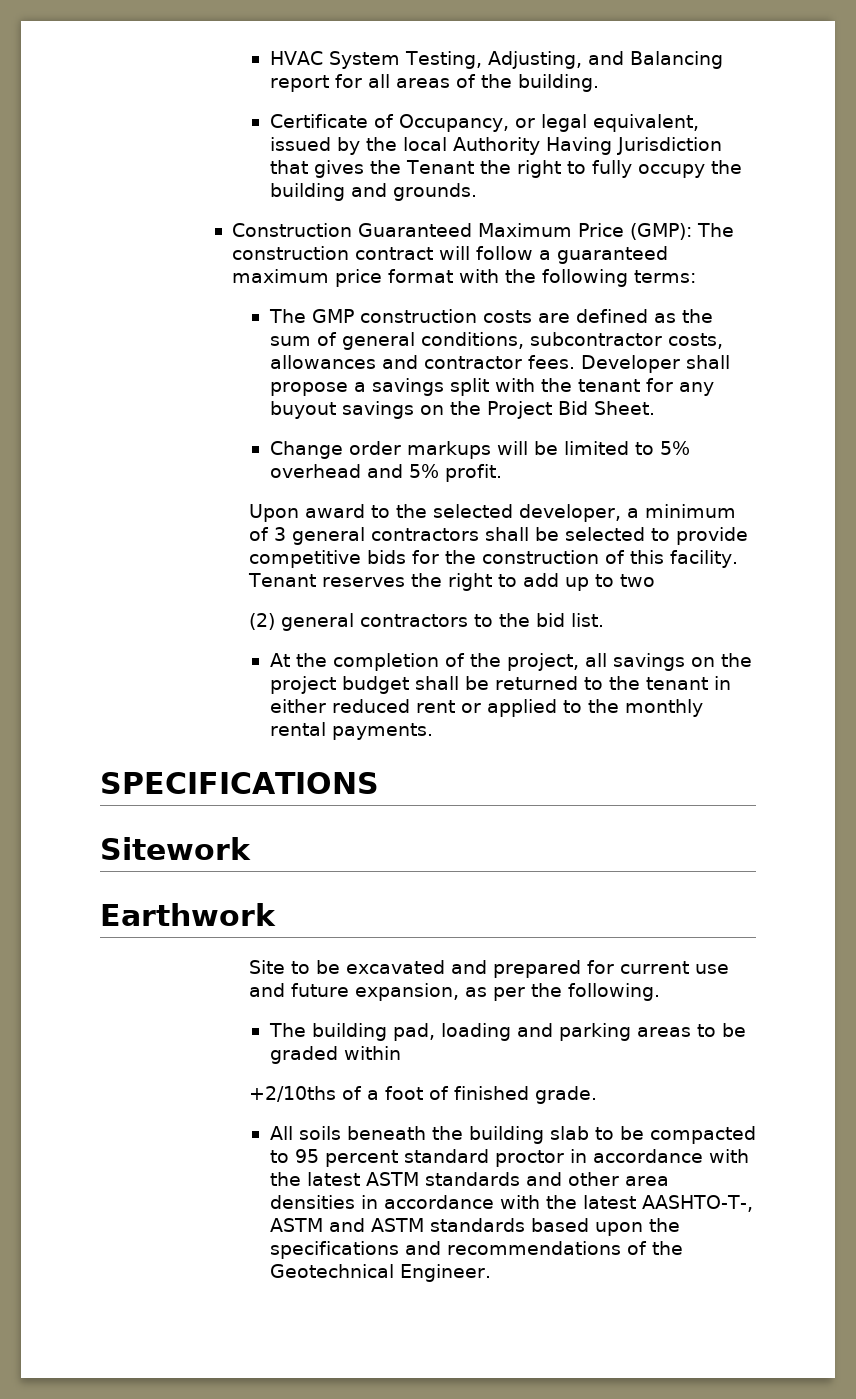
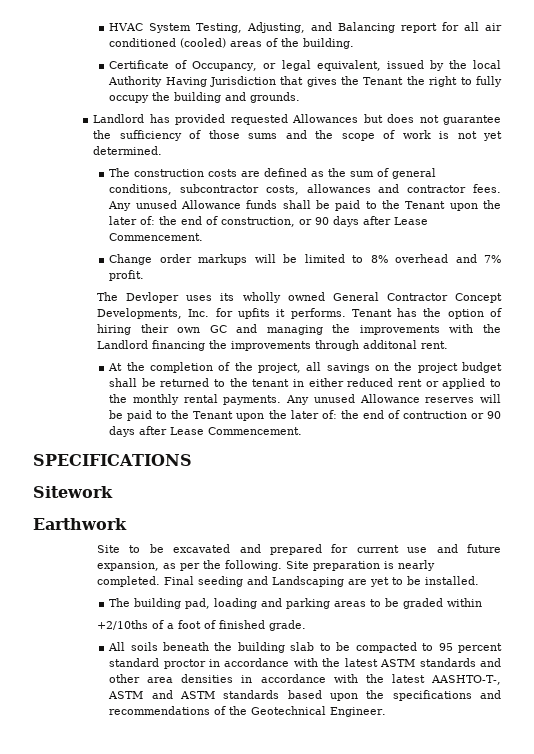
- HVAC System Testing, Adjusting, and Balancing report for all areas of the building.
+ HVAC System Testing, Adjusting, and Balancing report for all air conditioned (cooled) areas of the building.
- Construction Guaranteed Maximum Price (GMP): The construction contract will follow a guaranteed maximum price format with the following terms:
- The GMP construction costs are defined as the sum of general conditions, subcontractor costs, allowances and contractor fees.
+ Landlord has provided requested Allowances but does not guarantee the sufficiency of those sums and the scope of work is not yet determined.
+ The construction costs are defined as the sum of general conditions, subcontractor costs, allowances and contractor fees.
- Developer shall propose a savings split with the tenant for any buyout savings on the Project Bid Sheet.
+ Any unused Allowance funds shall be paid to the Tenant upon the later of: the end of construction, or 90 days after Lease Commencement.
- Change order markups will be limited to 5% overhead and 5% profit.
+ Change order markups will be limited to 8% overhead and 7% profit.
- Upon award to the selected developer, a minimum of 3 general contractors shall be selected to provide competitive bids for the construction of this facility. Tenant reserves the right to add up to two
- (2) general contractors to the bid list.
+ The Devloper uses its wholly owned General Contractor Concept Developments, Inc. for upfits it performs. Tenant has the option of hiring their own GC and managing the improvements with the Landlord financing the improvements through additonal rent.
+ Any unused Allowance reserves will be paid to the Tenant upon the later of: the end of contruction or 90 days after Lease Commencement.
+ Site preparation is nearly completed. Final seeding and Landscaping are yet to be installed.

